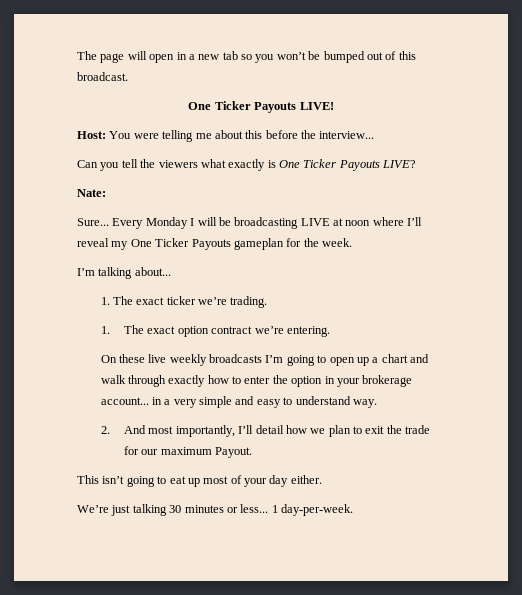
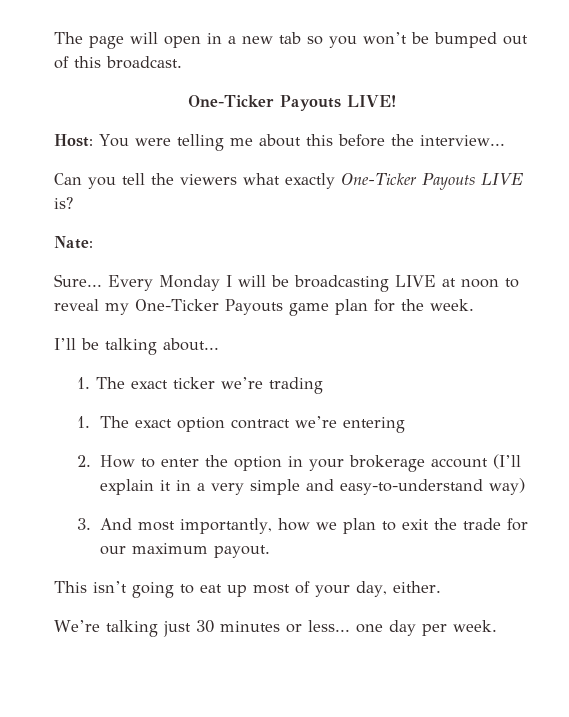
- One Ticker Payouts LIVE!
+ One-Ticker Payouts LIVE!
- Can you tell the viewers what exactly is One Ticker Payouts LIVE?
+ Can you tell the viewers what exactly One-Ticker Payouts LIVE is?
- Every Monday I will be broadcasting LIVE at noon where I’ll reveal my One Ticker Payouts gameplan for the week.
+ Every Monday I will be broadcasting LIVE at noon to reveal my One-Ticker Payouts game plan for the week.
- I’m talking about...
+ I’ll be talking about...
- 1. The exact ticker we’re trading.
+ 1. The exact ticker we’re trading
- 1. The exact option contract we’re entering.
- On these live weekly broadcasts I’m going to open up a chart and walk through exactly how to enter the option in your brokerage account... in a very simple and easy to understand way.
- 2. And most importantly, I’ll detail how we plan to exit the trade for our maximum Payout.
+ 1. The exact option contract we’re entering
+ 2. How to enter the option in your brokerage account (I’ll explain it in a very simple and easy-to-understand way)
+ 3. And most importantly, how we plan to exit the trade for our maximum payout.
- This isn’t going to eat up most of your day either.
+ This isn’t going to eat up most of your day, either.
- We’re just talking 30 minutes or less... 1 day-per-week.
+ We’re talking just 30 minutes or less... one day per week.

